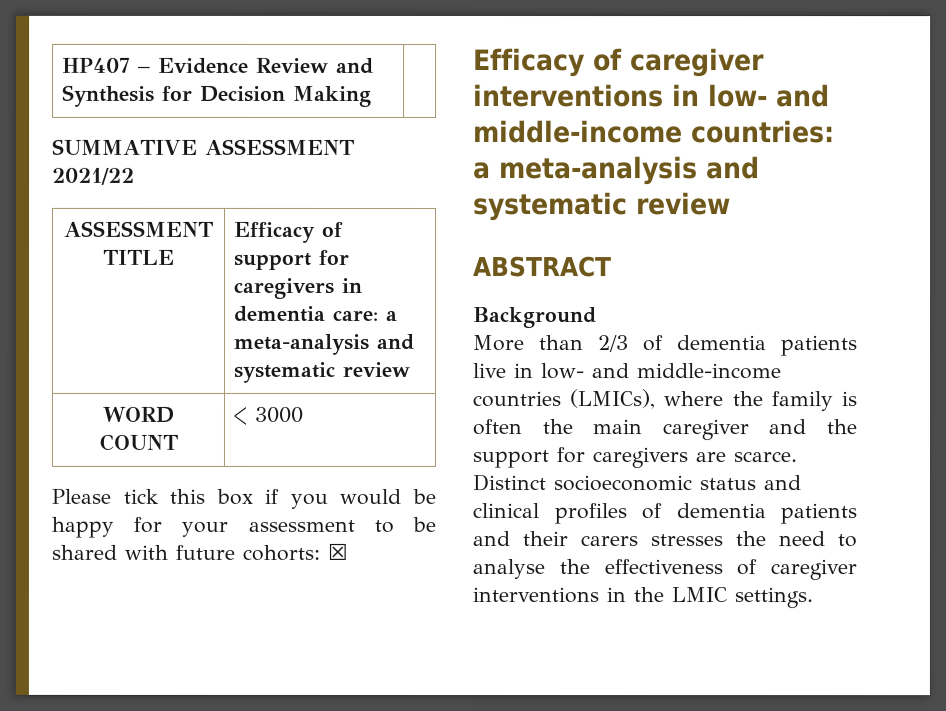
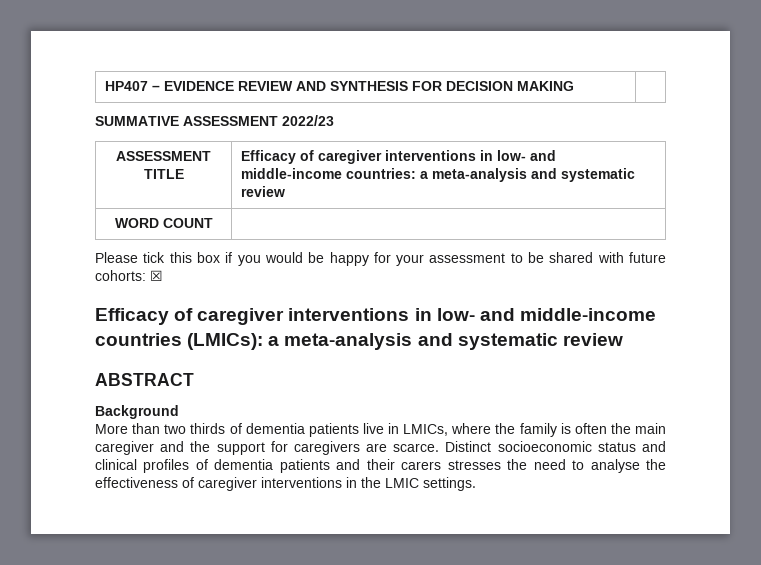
- HP407 – Evidence Review and Synthesis for Decision Making |
+ HP407 – EVIDENCE REVIEW AND SYNTHESIS FOR DECISION MAKING |
- SUMMATIVE ASSESSMENT 2021/22
+ SUMMATIVE ASSESSMENT 2022/23
- ASSESSMENT TITLE | Efficacy of support for caregivers in dementia care: a meta-analysis and systematic review
+ ASSESSMENT TITLE | Efficacy of caregiver interventions in low- and middle-income countries: a meta-analysis and systematic review
- WORD COUNT | < 3000
+ WORD COUNT |
- Efficacy of caregiver interventions in low- and middle-income countries: a meta-analysis and systematic review
+ Efficacy of caregiver interventions in low- and middle-income countries (LMICs): a meta-analysis and systematic review
- More than 2/3 of dementia patients live in low- and middle-income countries (LMICs), where the family is often the main caregiver and the support for caregivers are scarce.
+ More than two thirds of dementia patients live in LMICs, where the family is often the main caregiver and the support for caregivers are scarce.

